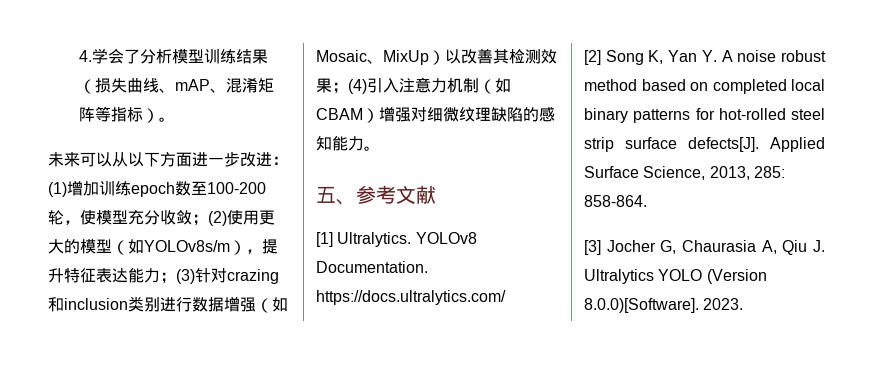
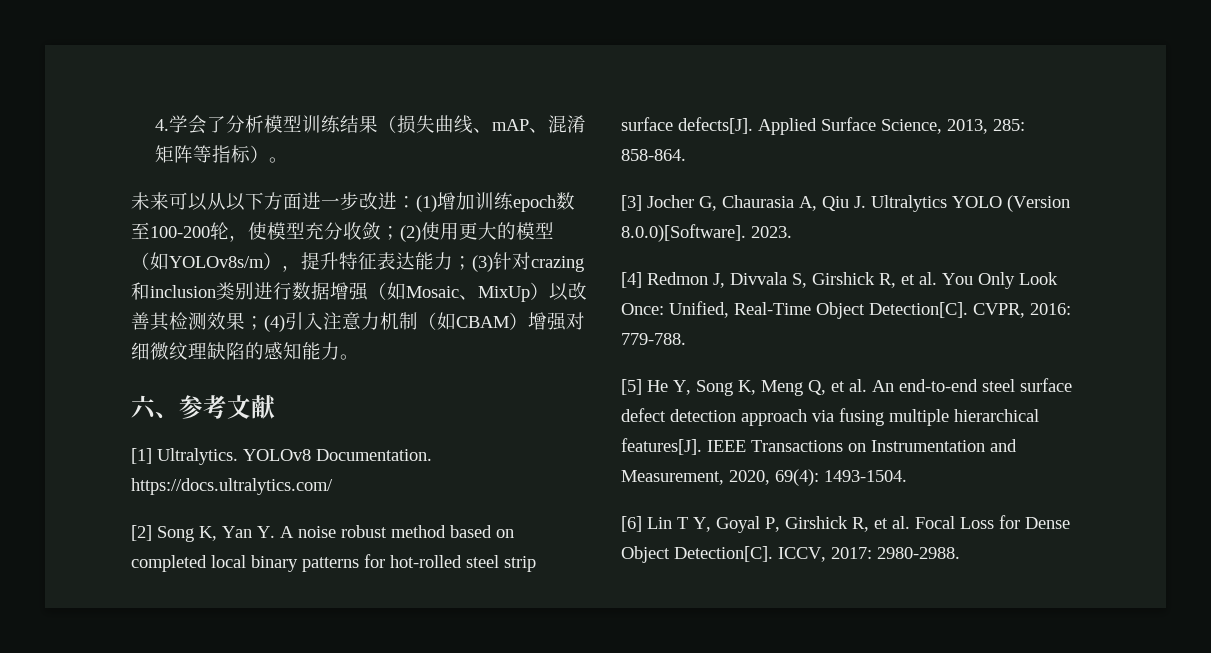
- 五、参考文献
+ 六、参考文献
+ [4] Redmon J, Divvala S, Girshick R, et al. You Only Look Once: Unified, Real-Time Object Detection[C]. CVPR, 2016: 779-788.
+ [5] He Y, Song K, Meng Q, et al. An end-to-end steel surface defect detection approach via fusing multiple hierarchical features[J]. IEEE Transactions on Instrumentation and Measurement, 2020, 69(4): 1493-1504.
+ [6] Lin T Y, Goyal P, Girshick R, et al. Focal Loss for Dense Object Detection[C]. ICCV, 2017: 2980-2988.

